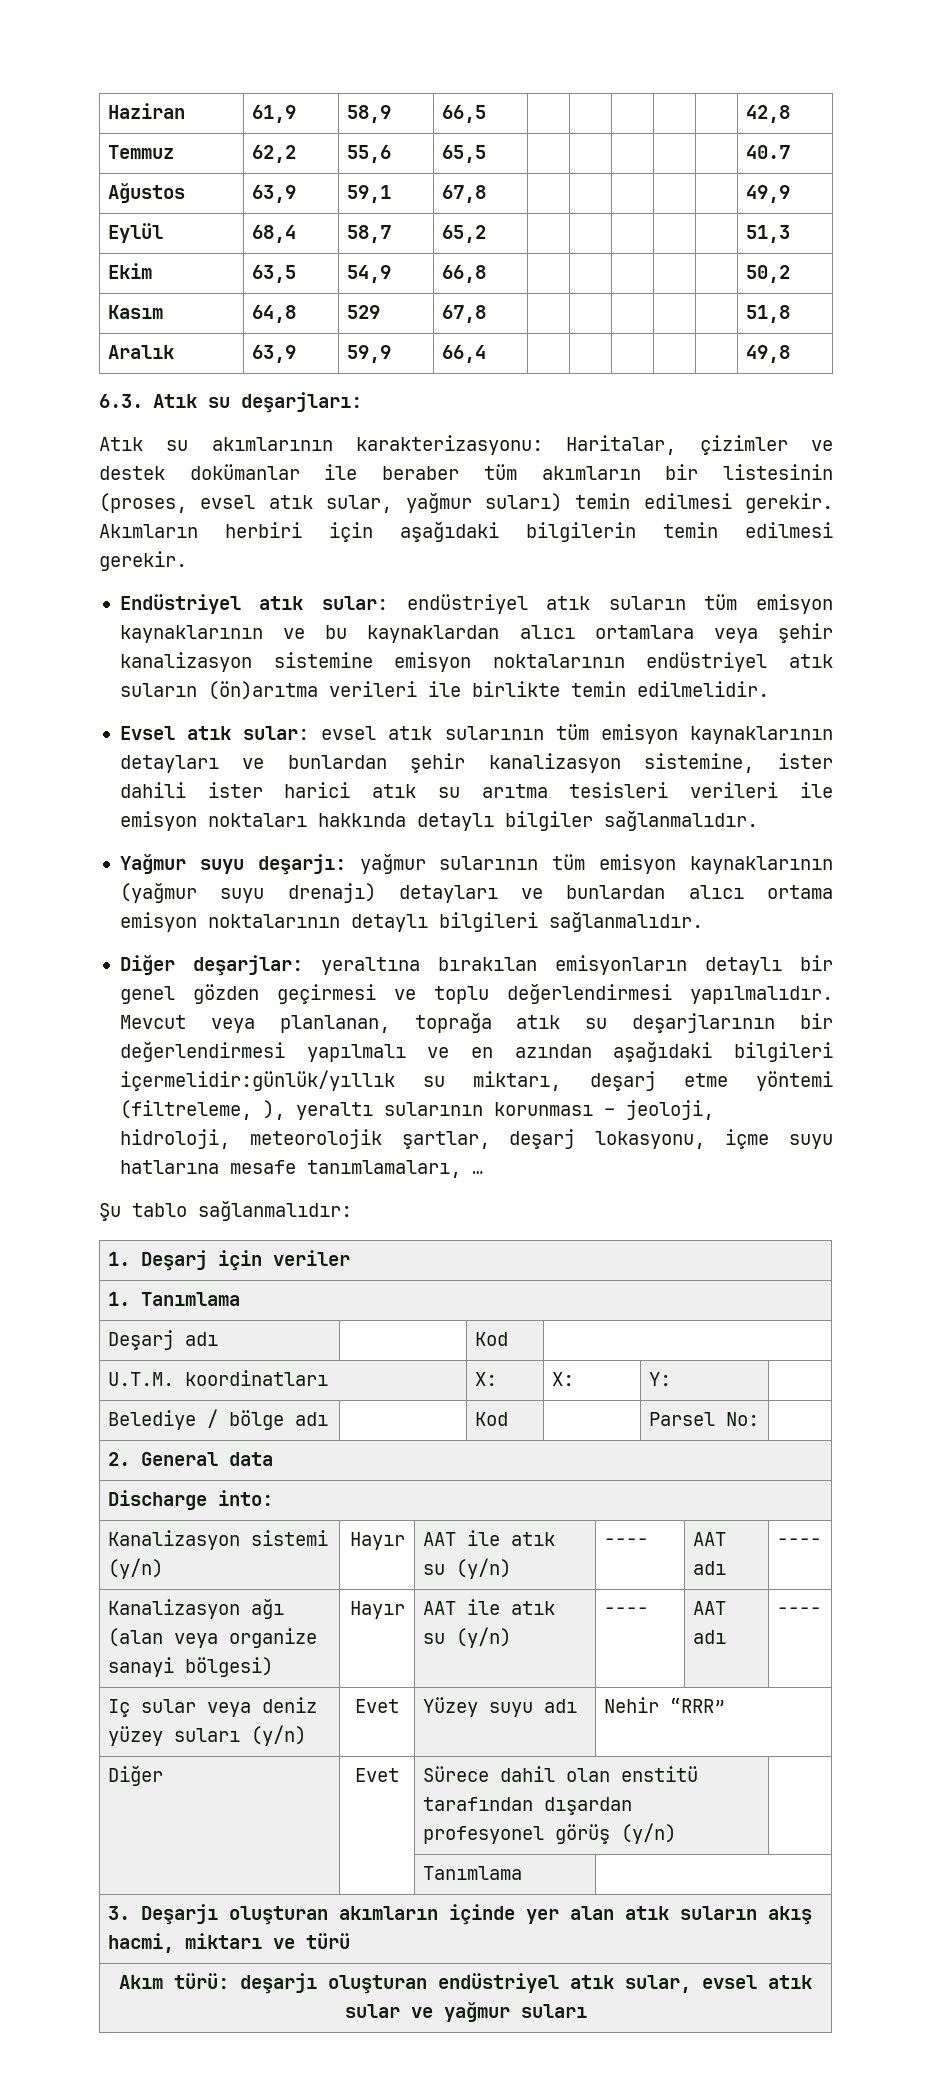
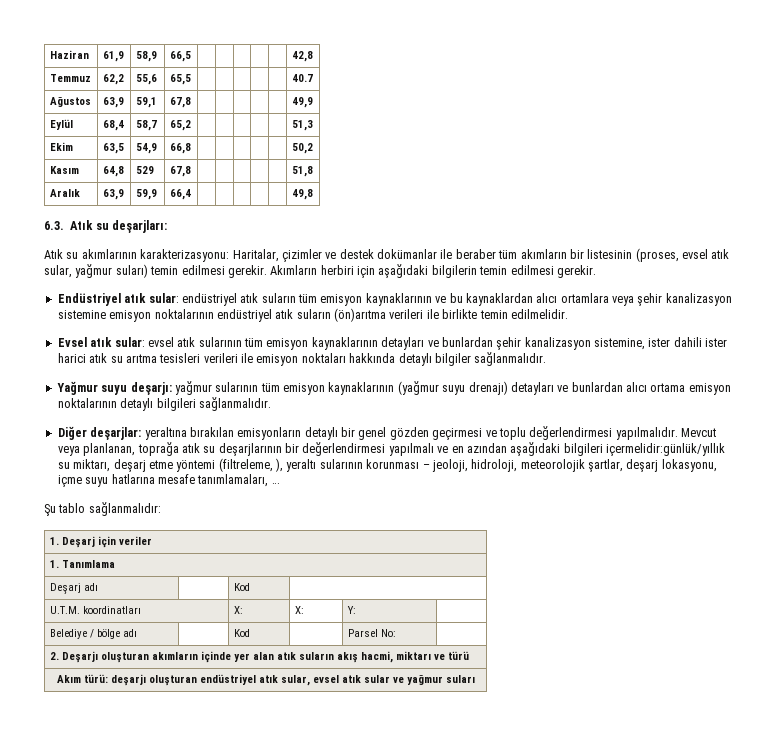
- 2. General data
- Discharge into:
- Kanalizasyon sistemi (y/n) | Hayır | AAT ile atık su (y/n) | ---- | AAT adı | ----
- Kanalizasyon ağı (alan veya organize sanayi bölgesi) | Hayır | AAT ile atık su (y/n) | ---- | AAT adı | ----
- Iç sular veya deniz yüzey suları (y/n) | Evet | Yüzey suyu adı | Nehir “RRR”
- Diğer | Evet | Sürece dahil olan enstitü tarafından dışardan profesyonel görüş (y/n) |
- | | Tanımlama |
- 3. Deşarjı oluşturan akımların içinde yer alan atık suların akış hacmi, miktarı ve türü
+ 2. Deşarjı oluşturan akımların içinde yer alan atık suların akış hacmi, miktarı ve türü

